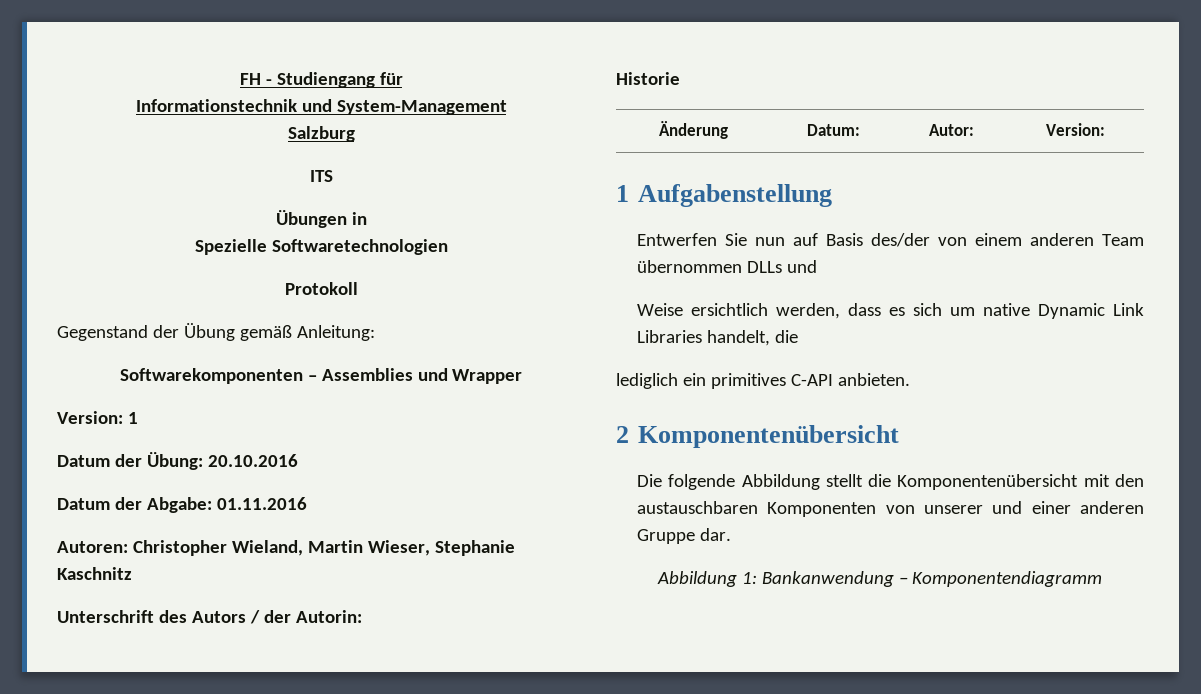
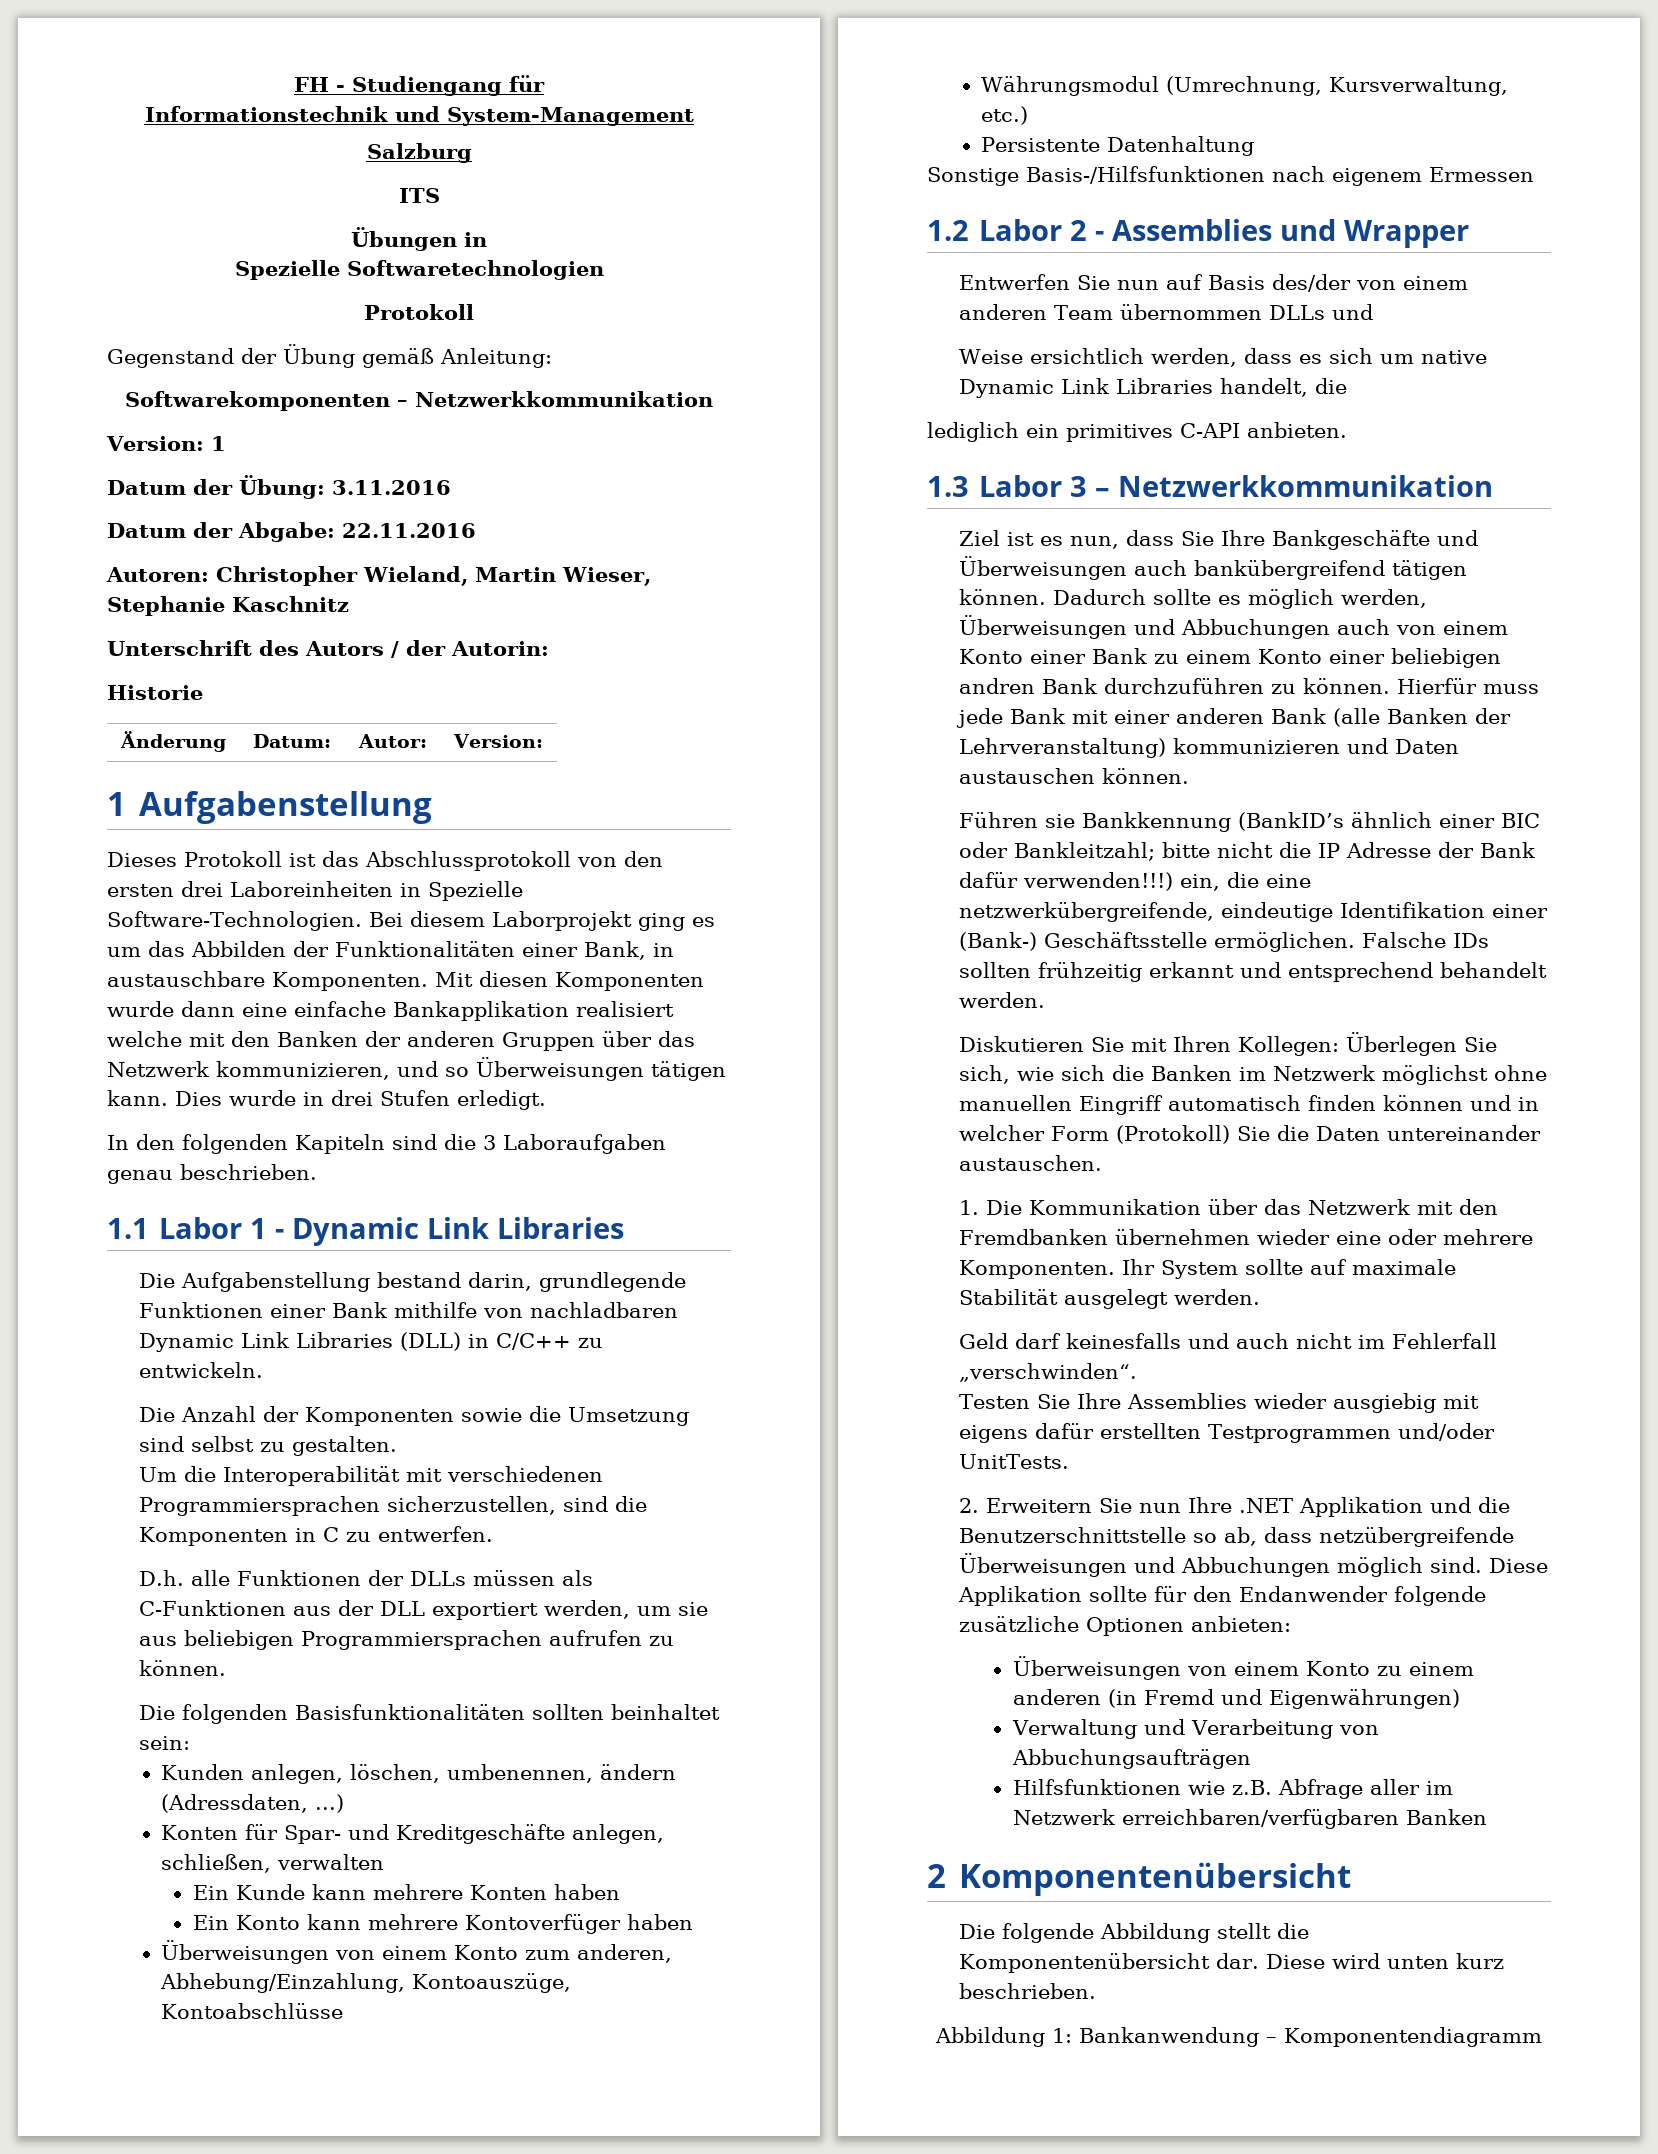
- Softwarekomponenten – Assemblies und Wrapper
+ Softwarekomponenten – Netzwerkkommunikation
- Datum der Übung: 20.10.2016
+ Datum der Übung: 3.11.2016
- Datum der Abgabe: 01.11.2016
+ Datum der Abgabe: 22.11.2016
+ Dieses Protokoll ist das Abschlussprotokoll von den ersten drei Laboreinheiten in Spezielle Software-Technologien. Bei diesem Laborprojekt ging es um das Abbilden der Funktionalitäten einer Bank, in austauschbare Komponenten. Mit diesen Komponenten wurde dann eine einfache Bankapplikation realisiert welche mit den Banken der anderen Gruppen über das Netzwerk kommunizieren, und so Überweisungen tätigen kann. Dies wurde in drei Stufen erledigt.
+ In den folgenden Kapiteln sind die 3 Laboraufgaben genau beschrieben.
+ 1.1 Labor 1 - Dynamic Link Libraries
+ Die Aufgabenstellung bestand darin, grundlegende Funktionen einer Bank mithilfe von nachladbaren Dynamic Link Libraries (DLL) in C/C++ zu entwickeln.
+ Die Anzahl der Komponenten sowie die Umsetzung sind selbst zu gestalten.
+ Um die Interoperabilität mit verschiedenen Programmiersprachen sicherzustellen, sind die Komponenten in C zu entwerfen.
+ D.h. alle Funktionen der DLLs müssen als C-Funktionen aus der DLL exportiert werden, um sie aus beliebigen Programmiersprachen aufrufen zu können.
+ Die folgenden Basisfunktionalitäten sollten beinhaltet sein:
+ Kunden anlegen, löschen, umbenennen, ändern (Adressdaten, ...)
+ Konten für Spar- und Kreditgeschäfte anlegen, schließen, verwalten
+ Ein Kunde kann mehrere Konten haben
+ Ein Konto kann mehrere Kontoverfüger haben
+ Überweisungen von einem Konto zum anderen, Abhebung/Einzahlung, Kontoauszüge, Kontoabschlüsse
+ Währungsmodul (Umrechnung, Kursverwaltung, etc.)
+ Persistente Datenhaltung
+ Sonstige Basis-/Hilfsfunktionen nach eigenem Ermessen
+ 1.2 Labor 2 - Assemblies und Wrapper
+ 1.3 Labor 3 – Netzwerkkommunikation
+ Ziel ist es nun, dass Sie Ihre Bankgeschäfte und Überweisungen auch bankübergreifend tätigen können. Dadurch sollte es möglich werden, Überweisungen und Abbuchungen auch von einem Konto einer Bank zu einem Konto einer beliebigen andren Bank durchzuführen zu können. Hierfür muss jede Bank mit einer anderen Bank (alle Banken der Lehrveranstaltung) kommunizieren und Daten austauschen können.
+ Führen sie Bankkennung (BankID’s ähnlich einer BIC oder Bankleitzahl; bitte nicht die IP Adresse der Bank dafür verwenden!!!) ein, die eine netzwerkübergreifende, eindeutige Identifikation einer (Bank-) Geschäftsstelle ermöglichen. Falsche IDs sollten frühzeitig erkannt und entsprechend behandelt werden.
+ Diskutieren Sie mit Ihren Kollegen: Überlegen Sie sich, wie sich die Banken im Netzwerk möglichst ohne manuellen Eingriff automatisch finden können und in welcher Form (Protokoll) Sie die Daten untereinander austauschen.
+ 1. Die Kommunikation über das Netzwerk mit den Fremdbanken übernehmen wieder eine oder mehrere Komponenten. Ihr System sollte auf maximale Stabilität ausgelegt werden.
+ Geld darf keinesfalls und auch nicht im Fehlerfall „verschwinden“.
+ Testen Sie Ihre Assemblies wieder ausgiebig mit eigens dafür erstellten Testprogrammen und/oder UnitTests.
+ 2. Erweitern Sie nun Ihre .NET Applikation und die Benutzerschnittstelle so ab, dass netzübergreifende Überweisungen und Abbuchungen möglich sind. Diese Applikation sollte für den Endanwender folgende zusätzliche Optionen anbieten:
+ Überweisungen von einem Konto zu einem anderen (in Fremd und Eigenwährungen)
+ Verwaltung und Verarbeitung von Abbuchungsaufträgen
+ Hilfsfunktionen wie z.B. Abfrage aller im Netzwerk erreichbaren/verfügbaren Banken
- Die folgende Abbildung stellt die Komponentenübersicht mit den austauschbaren Komponenten von unserer und einer anderen Gruppe dar.
+ Die folgende Abbildung stellt die Komponentenübersicht dar. Diese wird unten kurz beschrieben.

